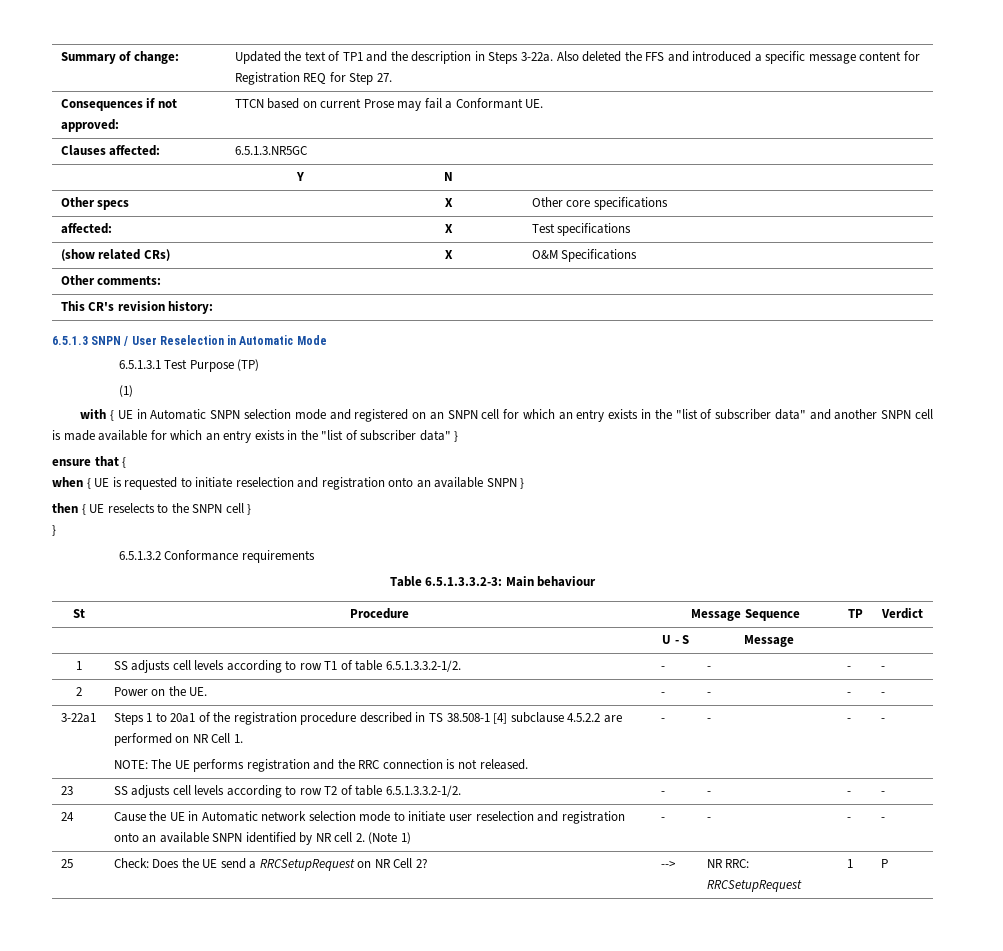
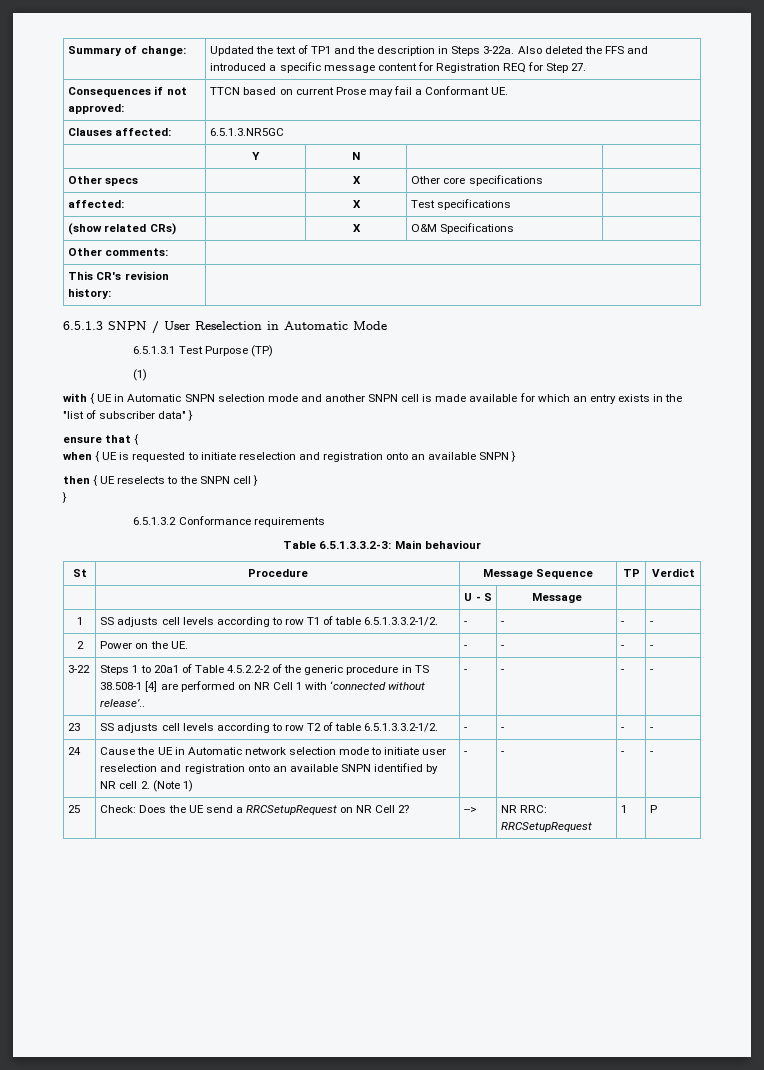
- with { UE in Automatic SNPN selection mode and registered on an SNPN cell for which an entry exists in the "list of subscriber data" and another SNPN cell is made available for which an entry exists in the "list of subscriber data" }
+ with { UE in Automatic SNPN selection mode and another SNPN cell is made available for which an entry exists in the "list of subscriber data" }
- 3-22a1 | Steps 1 to 20a1 of the registration procedure described in TS 38.508-1 [4] subclause 4.5.2.2 are performed on NR Cell 1.
- NOTE: The UE performs registration and the RRC connection is not released. | - | - | - | -
+ 3-22 | Steps 1 to 20a1 of Table 4.5.2.2-2 of the generic procedure in TS 38.508-1 [4] are performed on NR Cell 1 with ‘connected without release’.. | - | - | - | -

